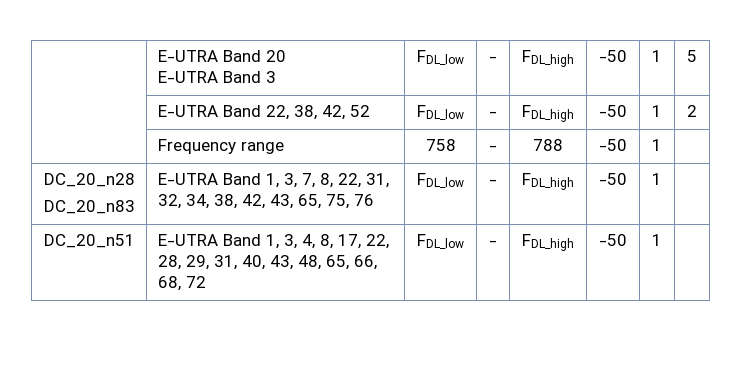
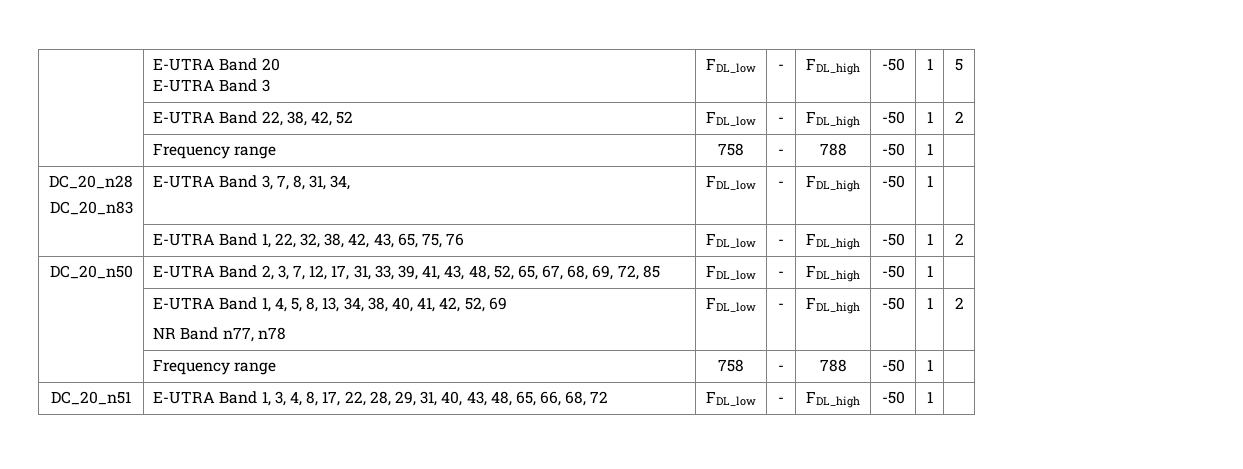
  DC_20_n28
- DC_20_n83 | E-UTRA Band 1, 3, 7, 8, 22, 31, 32, 34, 38, 42, 43, 65, 75, 76 | FDL_low | - | FDL_high | -50 | 1 |
+ DC_20_n83 | E-UTRA Band 3, 7, 8, 31, 34, | FDL_low | - | FDL_high | -50 | 1 |
+ | E-UTRA Band 1, 22, 32, 38, 42, 43, 65, 75, 76 | FDL_low | - | FDL_high | -50 | 1 | 2
+ DC_20_n50 | E-UTRA Band 2, 3, 7, 12, 17, 31, 33, 39, 41, 43, 48, 52, 65, 67, 68, 69, 72, 85 | FDL_low | - | FDL_high | -50 | 1 |
+ | E-UTRA Band 1, 4, 5, 8, 13, 34, 38, 40, 41, 42, 52, 69
+ NR Band n77, n78 | FDL_low | - | FDL_high | -50 | 1 | 2
+ | Frequency range | 758 | - | 788 | -50 | 1 |

